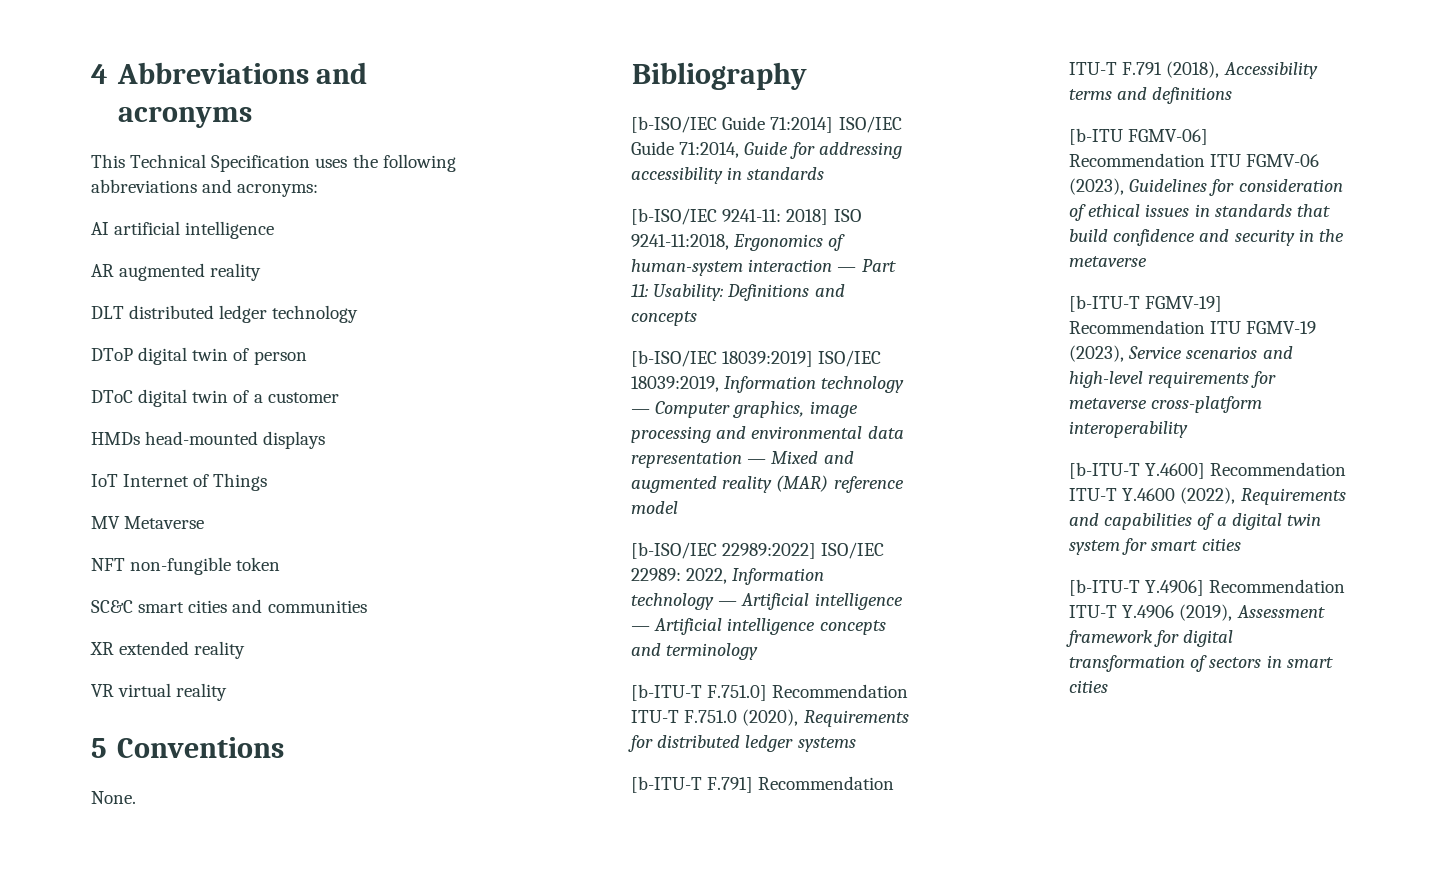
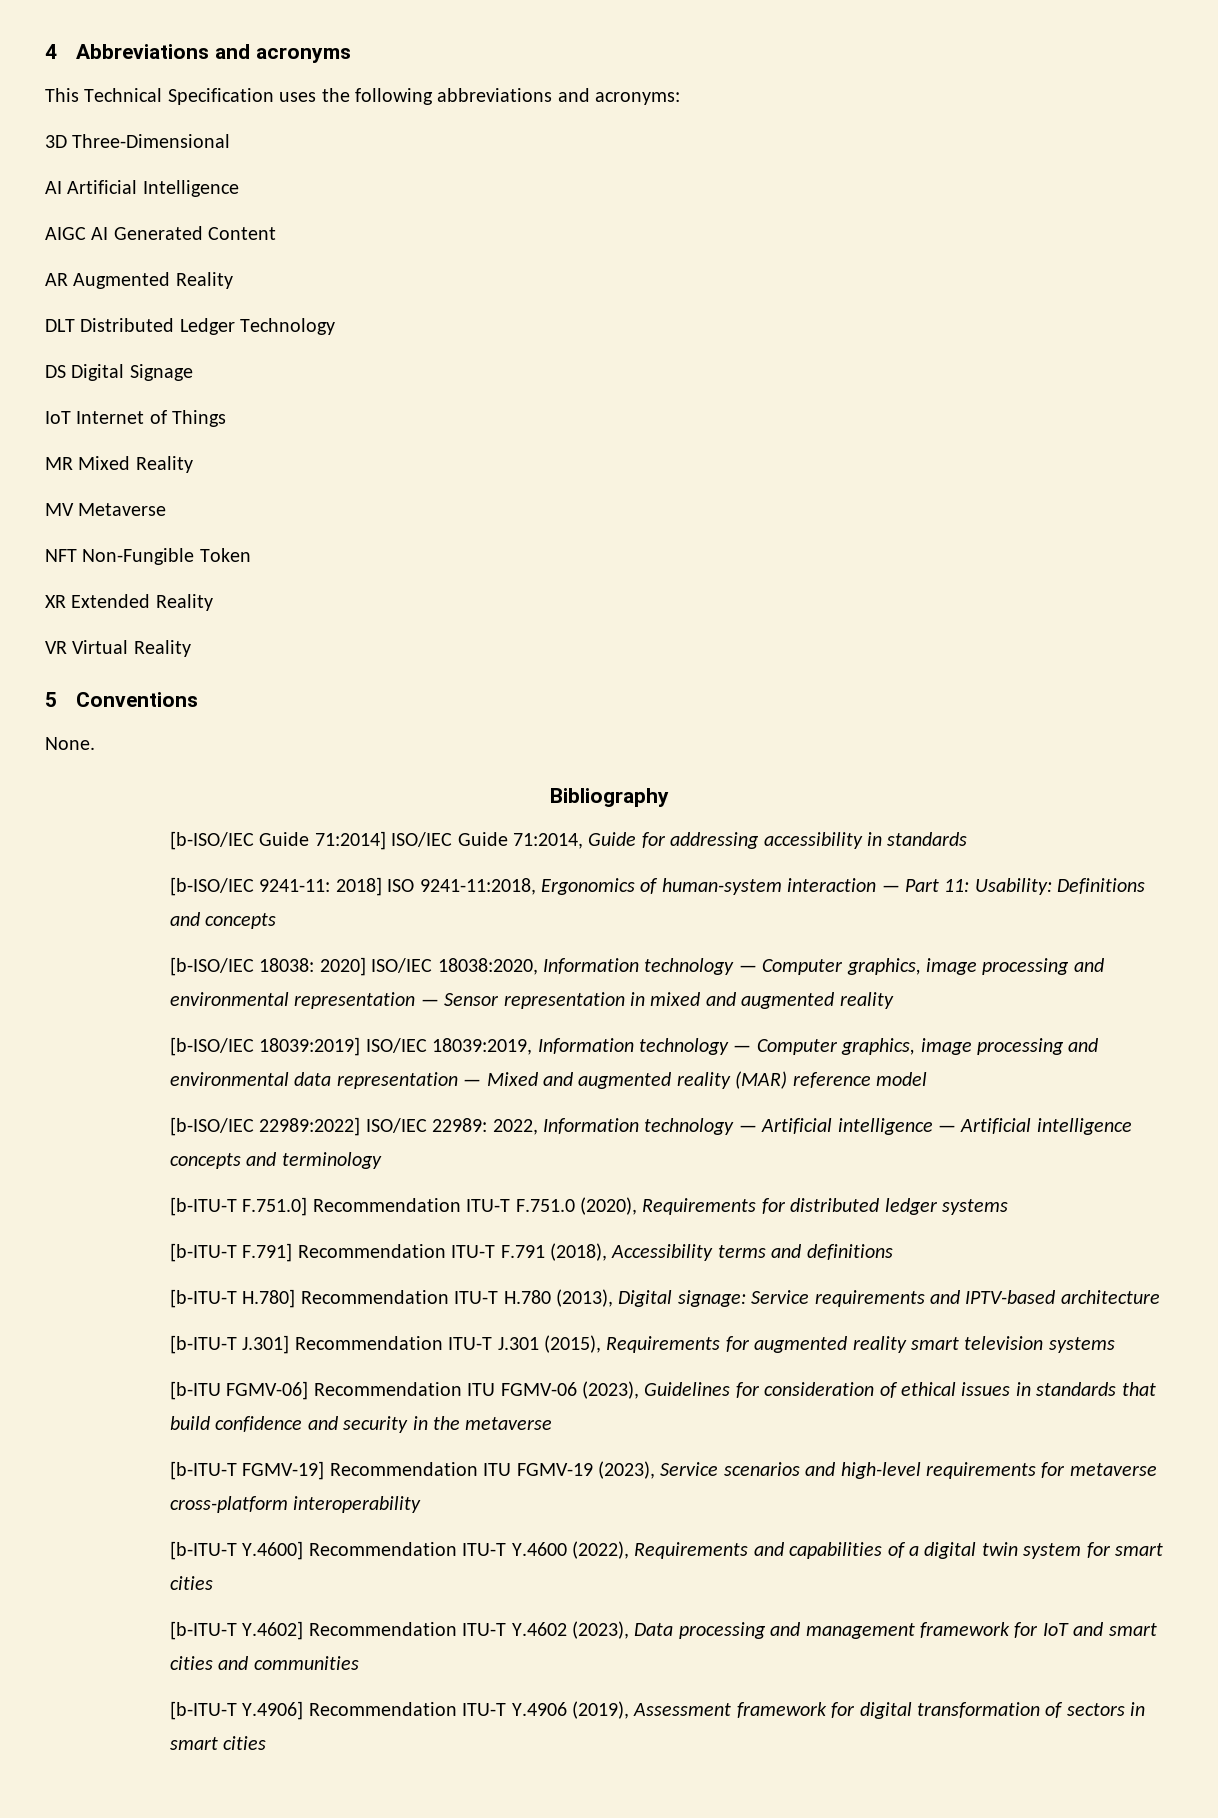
- AI artificial intelligence
+ 3D Three-Dimensional
+ AI Artificial Intelligence
+ AIGC AI Generated Content
- AR augmented reality
+ AR Augmented Reality
- DLT distributed ledger technology
- DToP digital twin of person
- DToC digital twin of a customer
- HMDs head-mounted displays
+ DLT Distributed Ledger Technology
+ DS Digital Signage
+ MR Mixed Reality
- NFT non-fungible token
- SC&C smart cities and communities
+ NFT Non-Fungible Token
- XR extended reality
+ XR Extended Reality
- VR virtual reality
+ VR Virtual Reality
+ [b-ISO/IEC 18038: 2020] ISO/IEC 18038:2020, Information technology — Computer graphics, image processing and environmental representation — Sensor representation in mixed and augmented reality
+ [b-ITU-T H.780] Recommendation ITU-T H.780 (2013), Digital signage: Service requirements and IPTV-based architecture
+ [b-ITU-T J.301] Recommendation ITU-T J.301 (2015), Requirements for augmented reality smart television systems
+ [b-ITU-T Y.4602] Recommendation ITU-T Y.4602 (2023), Data processing and management framework for IoT and smart cities and communities

